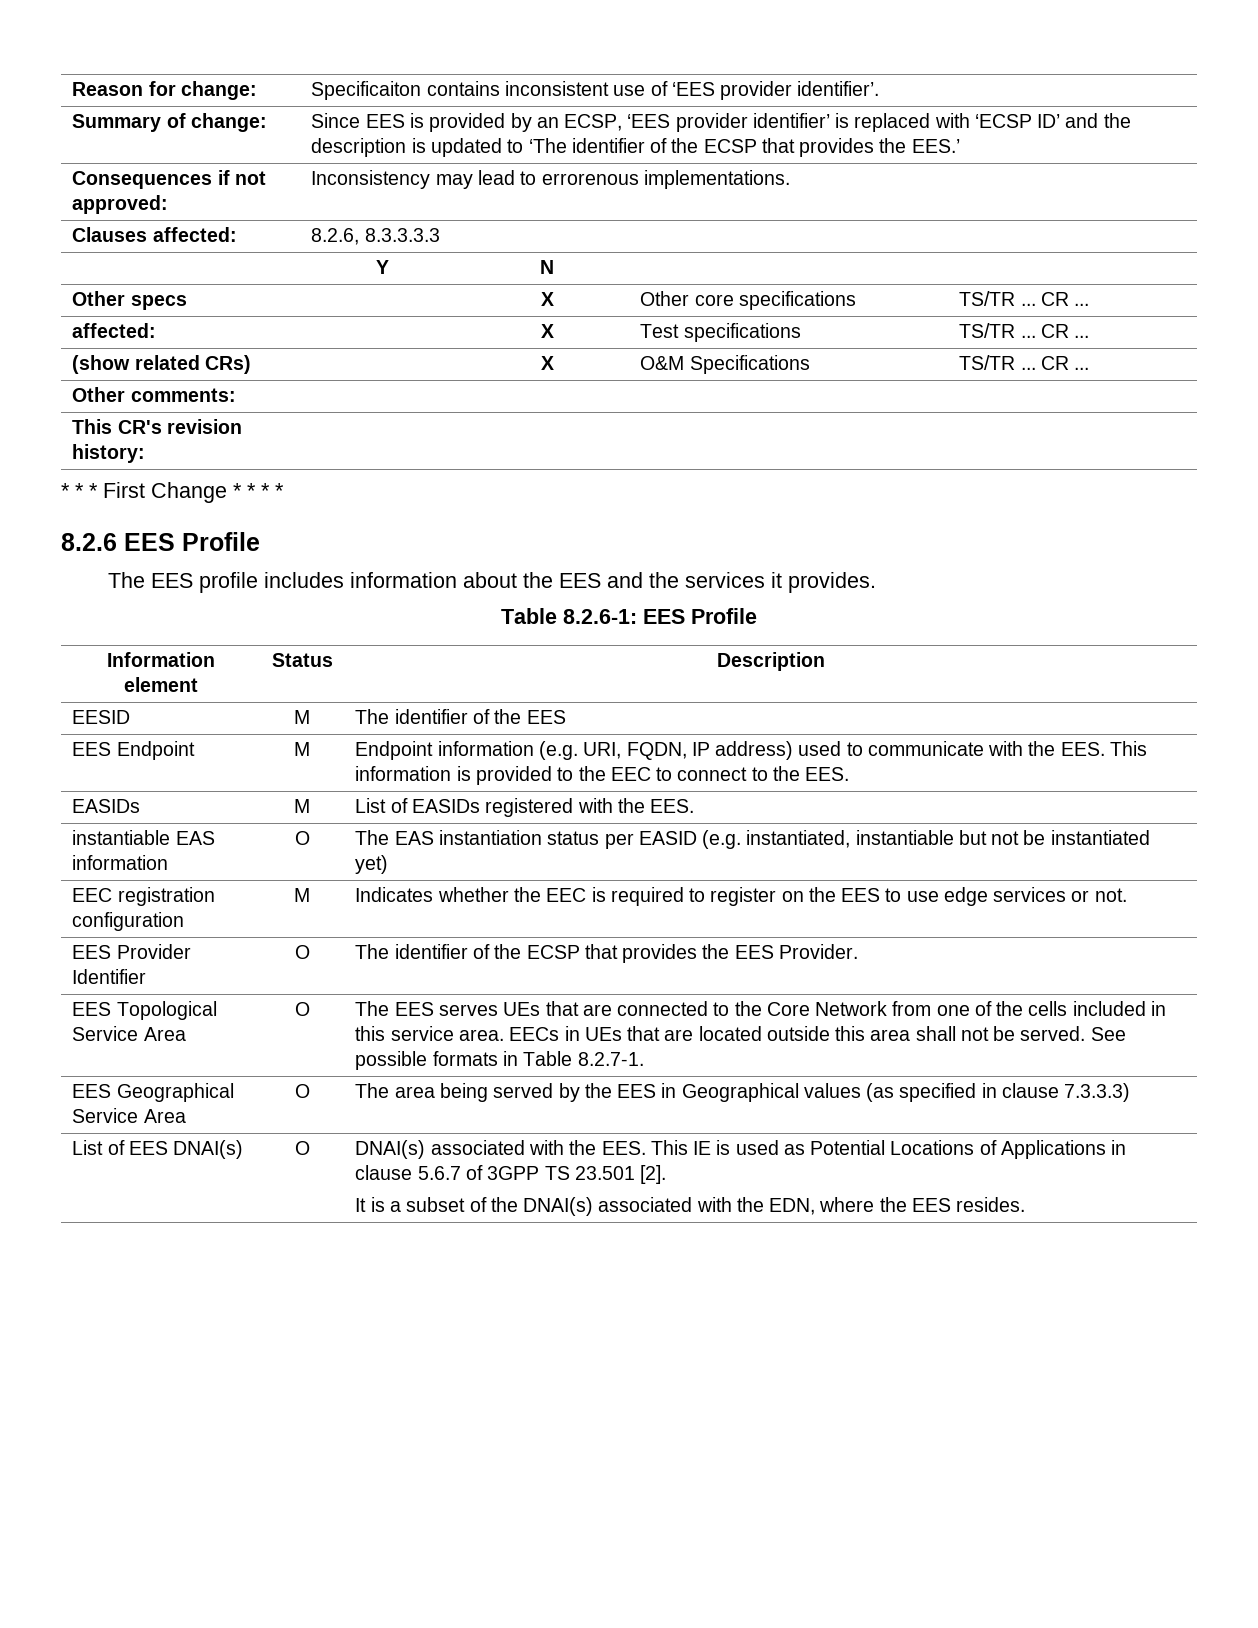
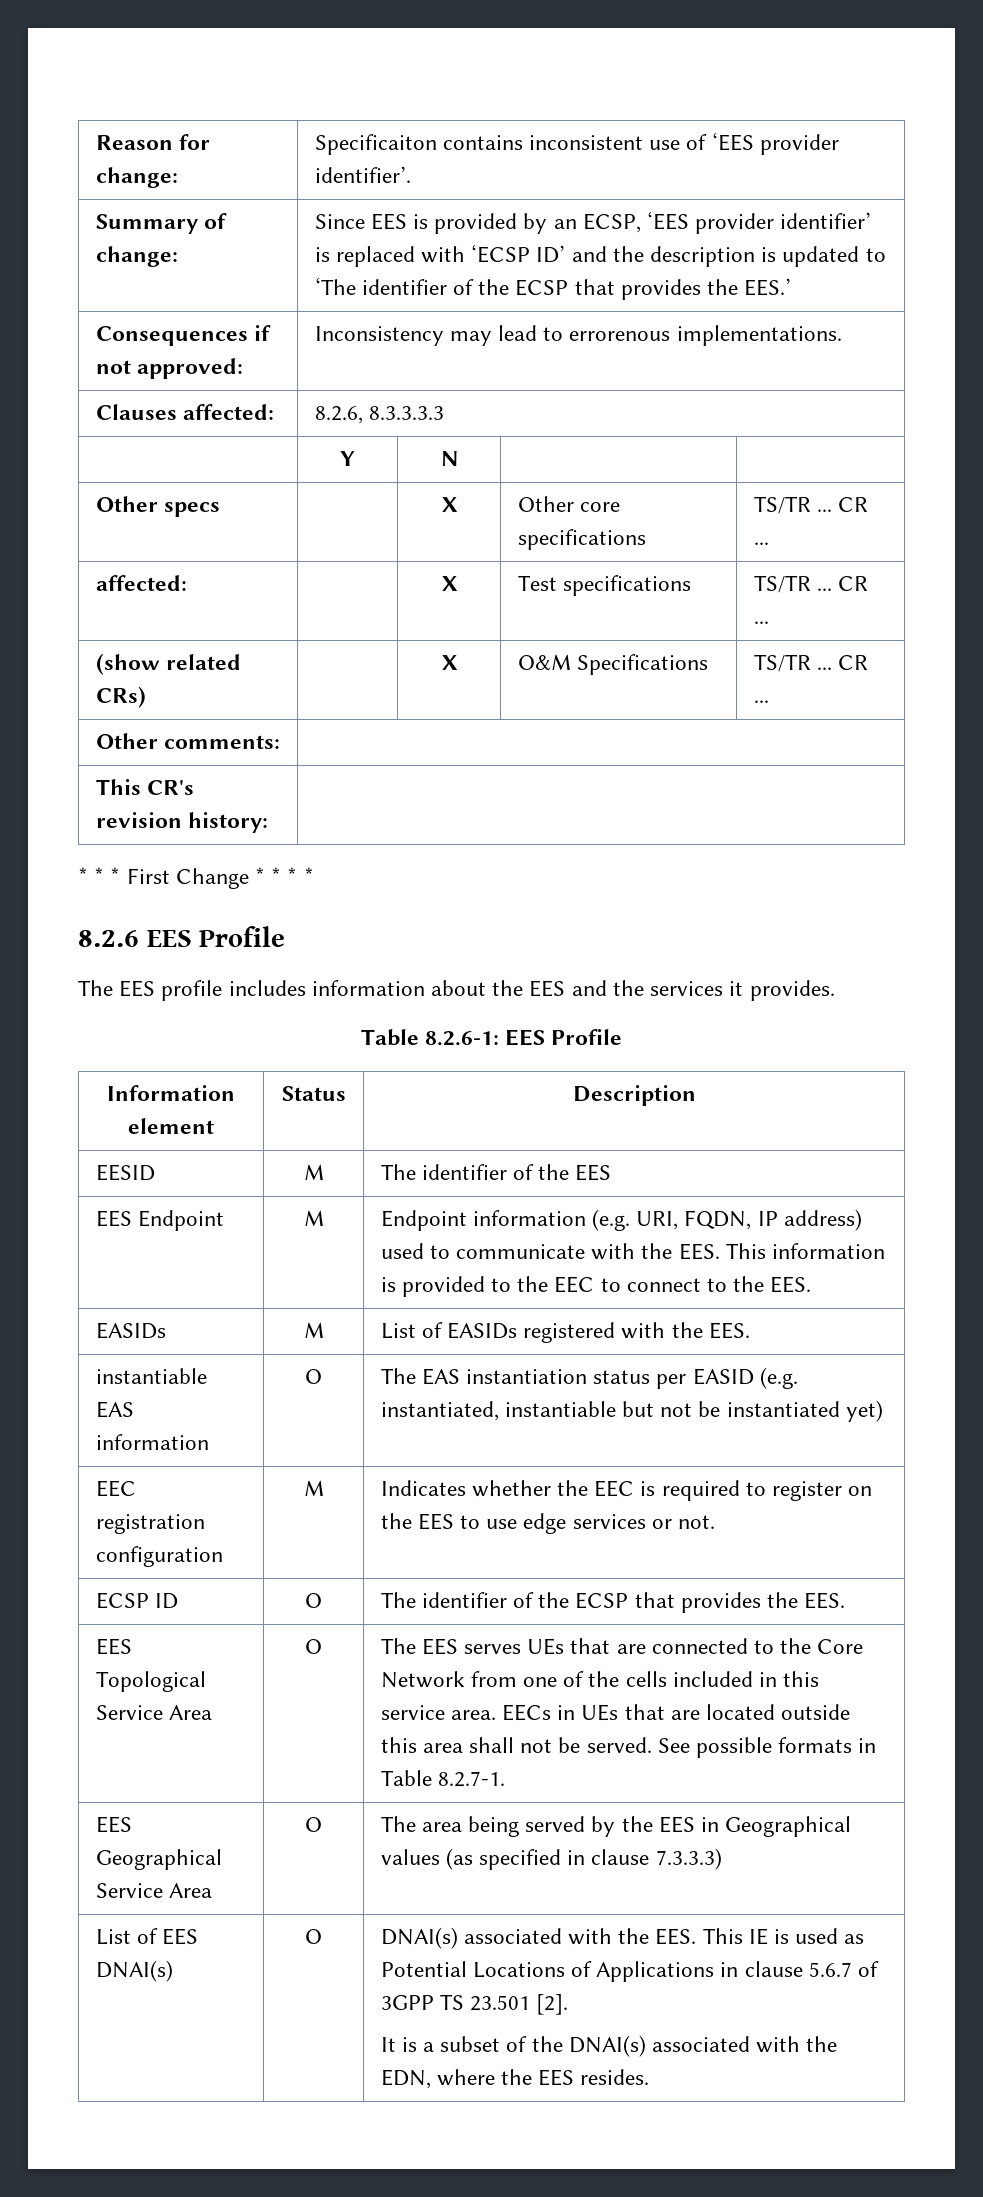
- EES Provider Identifier | O | The identifier of the ECSP that provides the EES Provider.
+ ECSP ID | O | The identifier of the ECSP that provides the EES.

